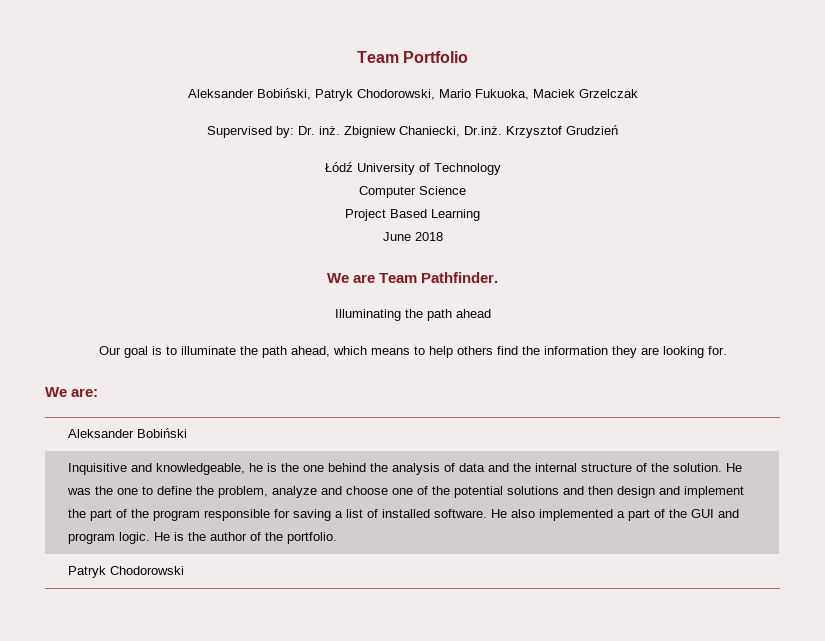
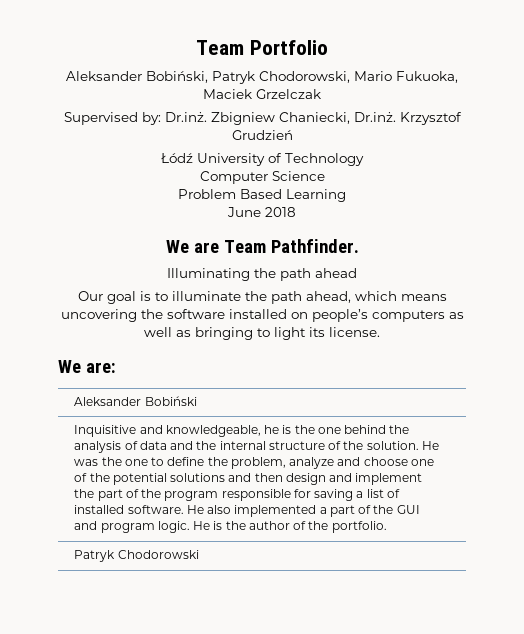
- Supervised by: Dr. inż. Zbigniew Chaniecki, Dr.inż. Krzysztof Grudzień
+ Supervised by: Dr.inż. Zbigniew Chaniecki, Dr.inż. Krzysztof Grudzień
- Project Based Learning
+ Problem Based Learning
- Our goal is to illuminate the path ahead, which means to help others find the information they are looking for.
+ Our goal is to illuminate the path ahead, which means uncovering the software installed on people’s computers as well as bringing to light its license.

